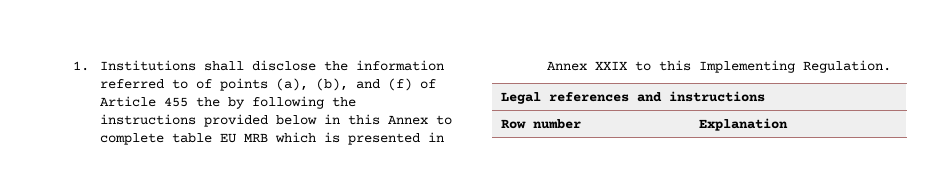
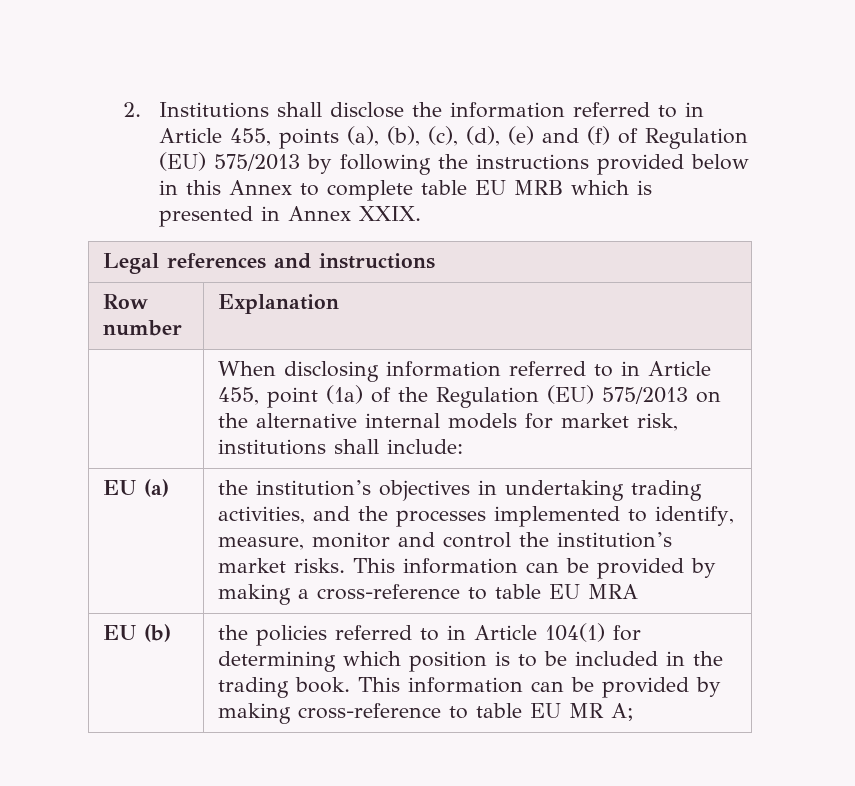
- 1. Institutions shall disclose the information referred to of points (a), (b), and (f) of Article 455 the by following the instructions provided below in this Annex to complete table EU MRB which is presented in Annex XXIX to this Implementing Regulation.
+ 2. Institutions shall disclose the information referred to in Article 455, points (a), (b), (c), (d), (e) and (f) of Regulation (EU) 575/2013 by following the instructions provided below in this Annex to complete table EU MRB which is presented in Annex XXIX.
+ | When disclosing information referred to in Article 455, point (1a) of the Regulation (EU) 575/2013 on the alternative internal models for market risk, institutions shall include:
+ EU (a) | the institution’s objectives in undertaking trading activities, and the processes implemented to identify, measure, monitor and control the institution’s market risks. This information can be provided by making a cross-reference to table EU MRA
+ EU (b) | the policies referred to in Article 104(1) for determining which position is to be included in the trading book. This information can be provided by making cross-reference to table EU MR A;

